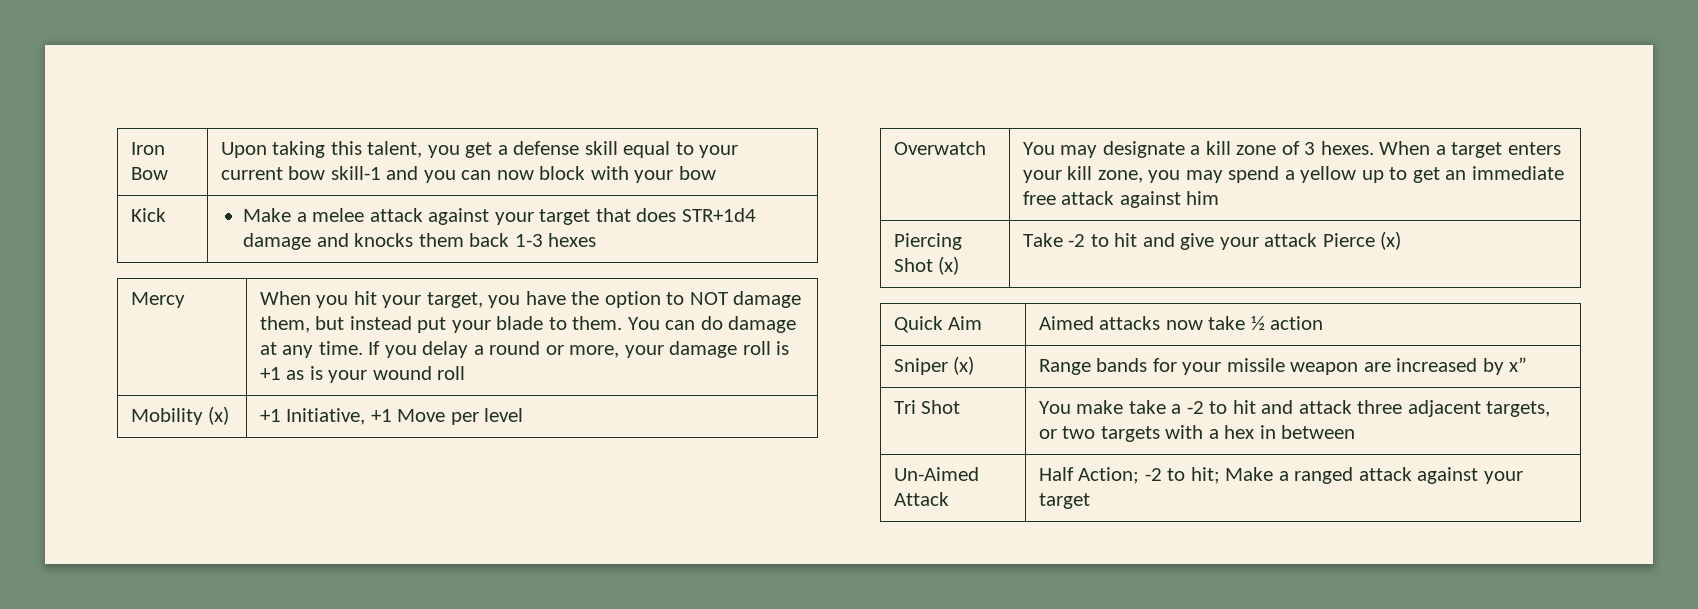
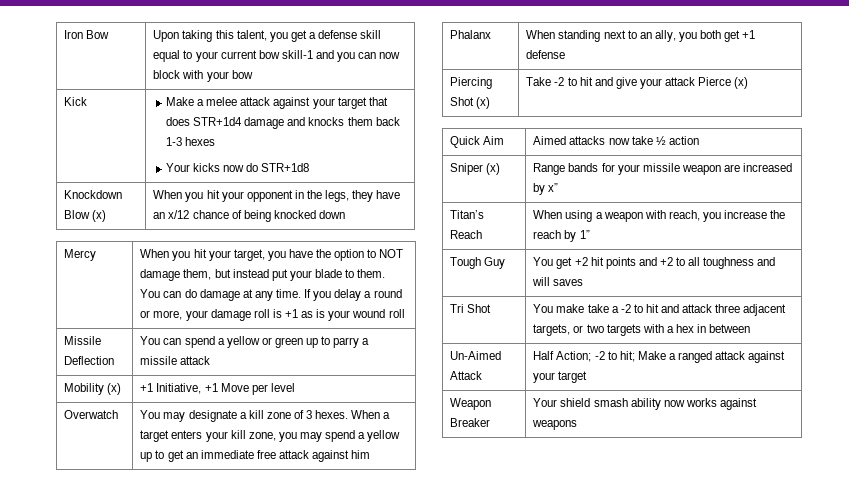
  Kick | Make a melee attack against your target that does STR+1d4 damage and knocks them back 1-3 hexes
+ Your kicks now do STR+1d8
+ Knockdown Blow (x) | When you hit your opponent in the legs, they have an x/12 chance of being knocked down
+ Missile Deflection | You can spend a yellow or green up to parry a missile attack
+ Phalanx | When standing next to an ally, you both get +1 defense
+ Titan’s Reach | When using a weapon with reach, you increase the reach by 1”
+ Tough Guy | You get +2 hit points and +2 to all toughness and will saves
+ Weapon Breaker | Your shield smash ability now works against weapons

